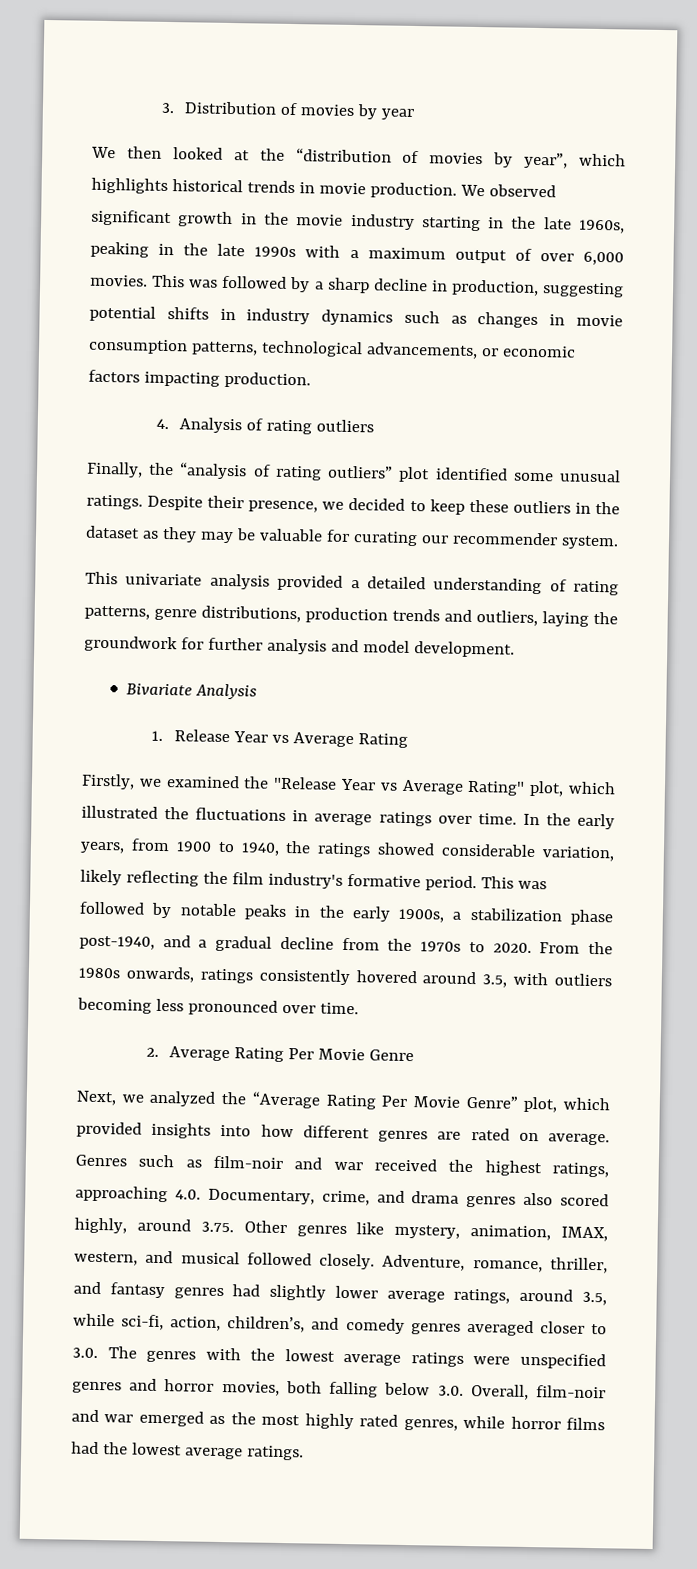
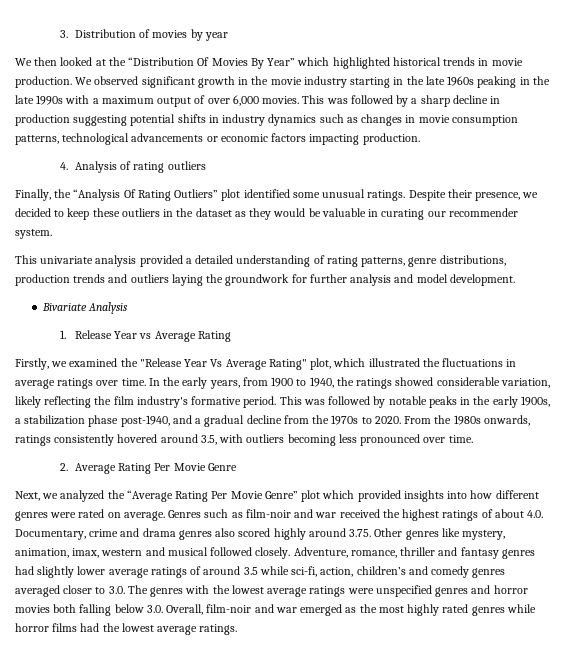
- We then looked at the “distribution of movies by year”, which highlights historical trends in movie production.
+ We then looked at the “Distribution Of Movies By Year” which highlighted historical trends in movie production.
- We observed significant growth in the movie industry starting in the late 1960s, peaking in the late 1990s with a maximum output of over 6,000 movies.
+ We observed significant growth in the movie industry starting in the late 1960s peaking in the late 1990s with a maximum output of over 6,000 movies.
- This was followed by a sharp decline in production, suggesting potential shifts in industry dynamics such as changes in movie consumption patterns, technological advancements, or economic factors impacting production.
+ This was followed by a sharp decline in production suggesting potential shifts in industry dynamics such as changes in movie consumption patterns, technological advancements or economic factors impacting production.
- Finally, the “analysis of rating outliers” plot identified some unusual ratings.
+ Finally, the “Analysis Of Rating Outliers” plot identified some unusual ratings.
- Despite their presence, we decided to keep these outliers in the dataset as they may be valuable for curating our recommender system.
+ Despite their presence, we decided to keep these outliers in the dataset as they would be valuable in curating our recommender system.
- This univariate analysis provided a detailed understanding of rating patterns, genre distributions, production trends and outliers, laying the groundwork for further analysis and model development.
+ This univariate analysis provided a detailed understanding of rating patterns, genre distributions, production trends and outliers laying the groundwork for further analysis and model development.
- Firstly, we examined the "Release Year vs Average Rating" plot, which illustrated the fluctuations in average ratings over time.
+ Firstly, we examined the "Release Year Vs Average Rating" plot, which illustrated the fluctuations in average ratings over time.
- Next, we analyzed the “Average Rating Per Movie Genre” plot, which provided insights into how different genres are rated on average.
+ Next, we analyzed the “Average Rating Per Movie Genre” plot which provided insights into how different genres were rated on average.
- Genres such as film-noir and war received the highest ratings, approaching 4.0. Documentary, crime, and drama genres also scored highly, around 3.75. Other genres like mystery, animation, IMAX, western, and musical followed closely.
+ Genres such as film-noir and war received the highest ratings of about 4.0. Documentary, crime and drama genres also scored highly around 3.75. Other genres like mystery, animation, imax, western and musical followed closely.
- Adventure, romance, thriller, and fantasy genres had slightly lower average ratings, around 3.5, while sci-fi, action, children’s, and comedy genres averaged closer to 3.0. The genres with the lowest average ratings were unspecified genres and horror movies, both falling below 3.0. Overall, film-noir and war emerged as the most highly rated genres, while horror films had the lowest average ratings.
+ Adventure, romance, thriller and fantasy genres had slightly lower average ratings of around 3.5 while sci-fi, action, children’s and comedy genres averaged closer to 3.0. The genres with the lowest average ratings were unspecified genres and horror movies both falling below 3.0. Overall, film-noir and war emerged as the most highly rated genres while horror films had the lowest average ratings.

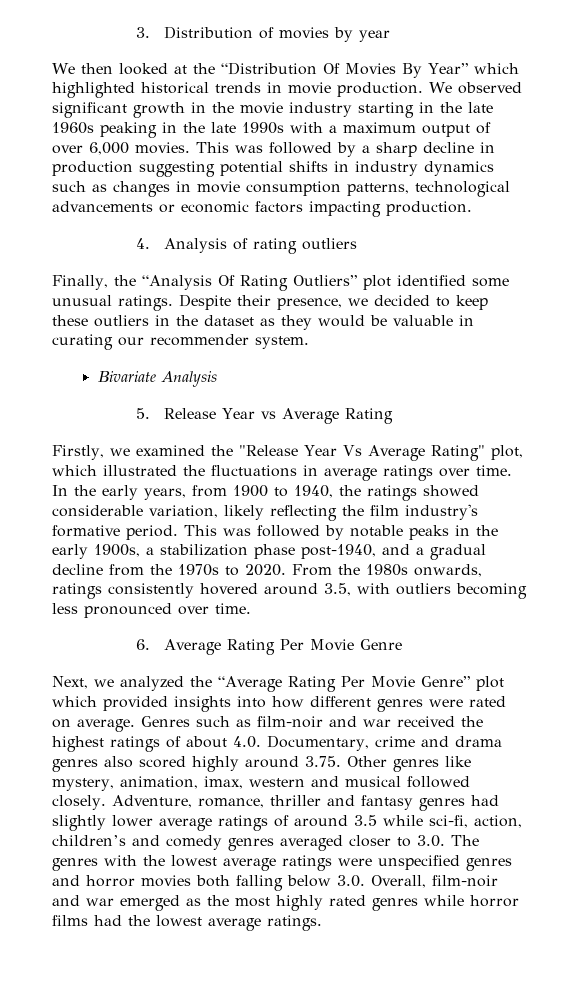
- This univariate analysis provided a detailed understanding of rating patterns, genre distributions, production trends and outliers laying the groundwork for further analysis and model development.
- 1. Release Year vs Average Rating
+ 5. Release Year vs Average Rating
- 2. Average Rating Per Movie Genre
+ 6. Average Rating Per Movie Genre

